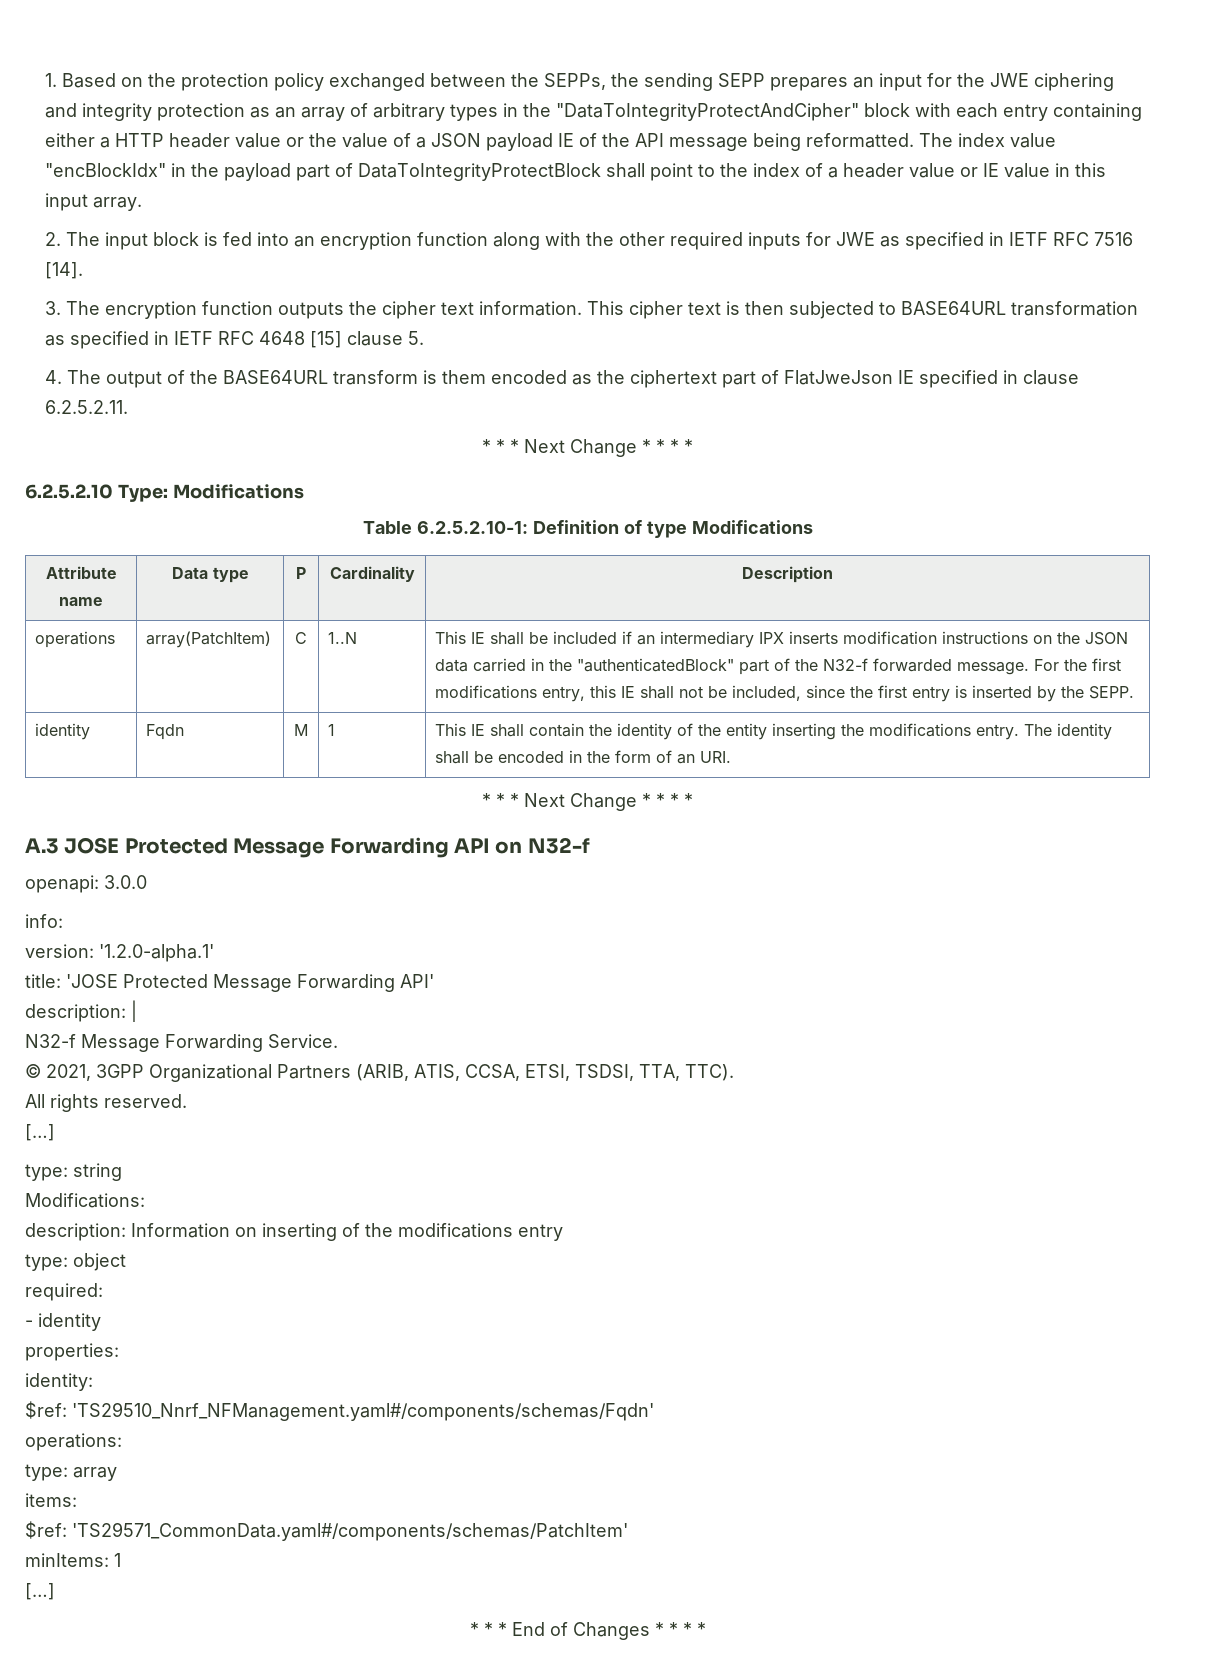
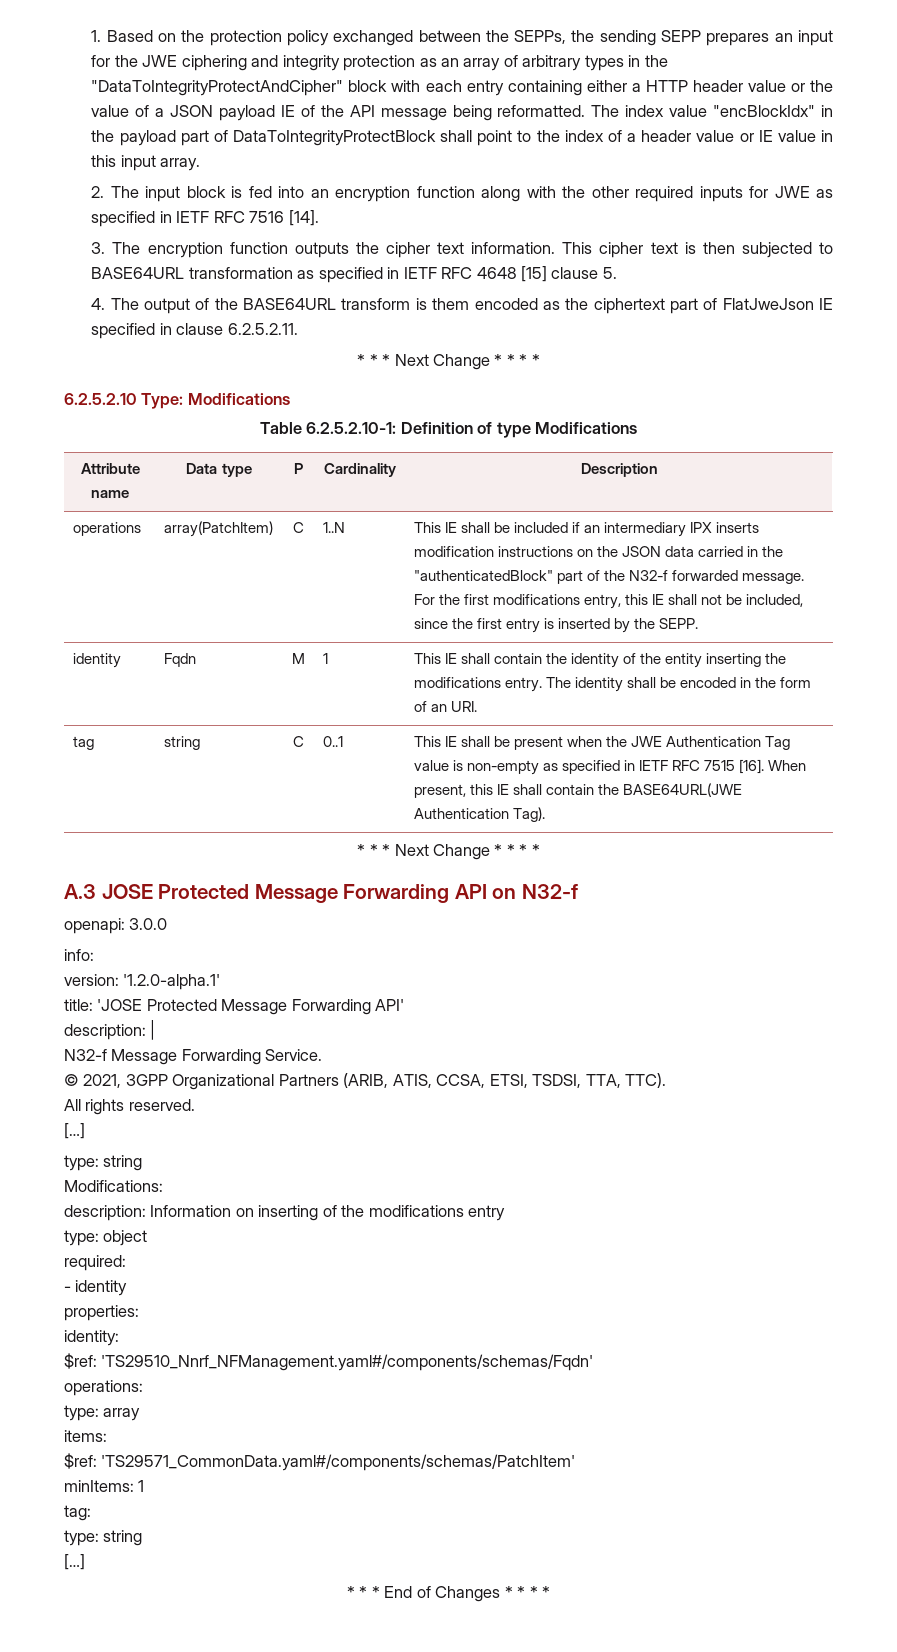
+ tag | string | C | 0..1 | This IE shall be present when the JWE Authentication Tag value is non-empty as specified in IETF RFC 7515 [16]. When present, this IE shall contain the BASE64URL(JWE Authentication Tag).
+ tag:
+ type: string

